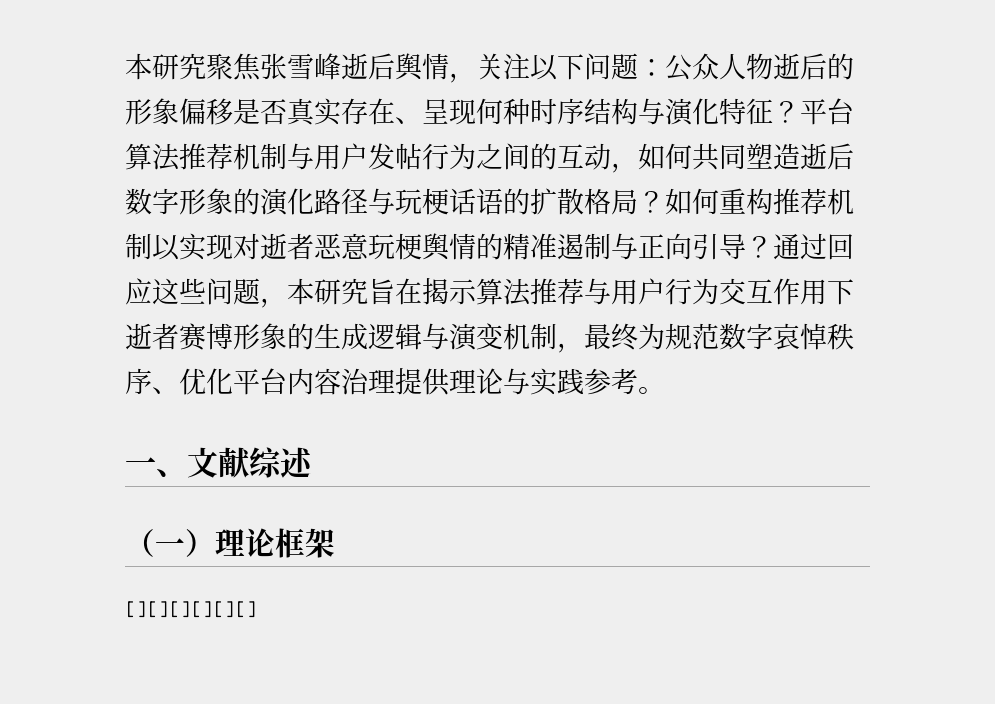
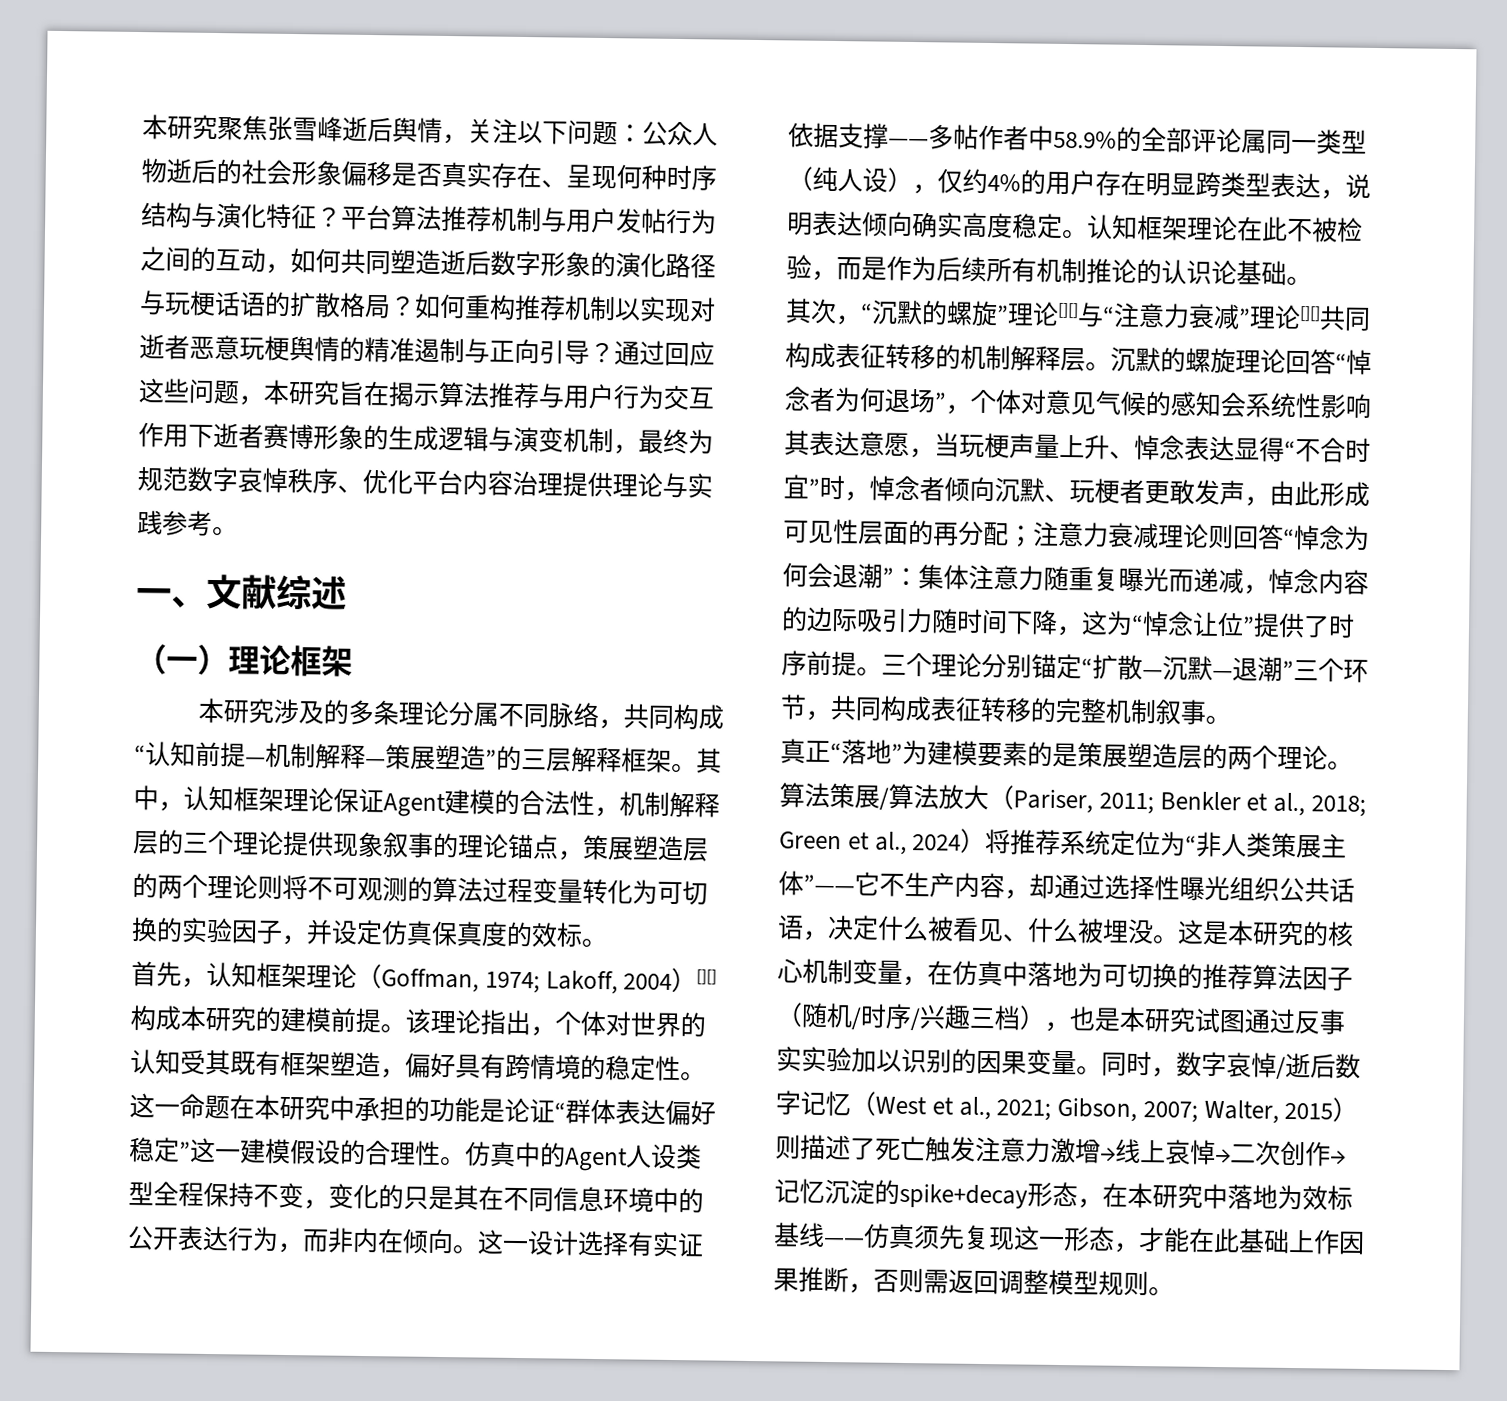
- 本研究聚焦张雪峰逝后舆情，关注以下问题：公众人物逝后的形象偏移是否真实存在、呈现何种时序结构与演化特征？
+ 本研究聚焦张雪峰逝后舆情，关注以下问题：公众人物逝后的社会形象偏移是否真实存在、呈现何种时序结构与演化特征？
- [][][][][][]
+ 本研究涉及的多条理论分属不同脉络，共同构成“认知前提—机制解释—策展塑造”的三层解释框架。其中，认知框架理论保证Agent建模的合法性，机制解释层的三个理论提供现象叙事的理论锚点，策展塑造层的两个理论则将不可观测的算法过程变量转化为可切换的实验因子，并设定仿真保真度的效标。
+ 首先，认知框架理论（Goffman, 1974; Lakoff, 2004）[][]构成本研究的建模前提。该理论指出，个体对世界的认知受其既有框架塑造，偏好具有跨情境的稳定性。这一命题在本研究中承担的功能是论证“群体表达偏好稳定”这一建模假设的合理性。仿真中的Agent人设类型全程保持不变，变化的只是其在不同信息环境中的公开表达行为，而非内在倾向。这一设计选择有实证依据支撑——多帖作者中58.9%的全部评论属同一类型（纯人设），仅约4%的用户存在明显跨类型表达，说明表达倾向确实高度稳定。认知框架理论在此不被检验，而是作为后续所有机制推论的认识论基础。
+ 其次，“沉默的螺旋”理论[][]与“注意力衰减”理论[][]共同构成表征转移的机制解释层。沉默的螺旋理论回答“悼念者为何退场”，个体对意见气候的感知会系统性影响其表达意愿，当玩梗声量上升、悼念表达显得“不合时宜”时，悼念者倾向沉默、玩梗者更敢发声，由此形成可见性层面的再分配；注意力衰减理论则回答“悼念为何会退潮”：集体注意力随重复曝光而递减，悼念内容的边际吸引力随时间下降，这为“悼念让位”提供了时序前提。三个理论分别锚定“扩散—沉默—退潮”三个环节，共同构成表征转移的完整机制叙事。
+ 真正“落地”为建模要素的是策展塑造层的两个理论。算法策展/算法放大（Pariser, 2011; Benkler et al., 2018; Green et al., 2024）将推荐系统定位为“非人类策展主体”——它不生产内容，却通过选择性曝光组织公共话语，决定什么被看见、什么被埋没。这是本研究的核心机制变量，在仿真中落地为可切换的推荐算法因子（随机/时序/兴趣三档），也是本研究试图通过反事实实验加以识别的因果变量。同时，数字哀悼/逝后数字记忆（West et al., 2021; Gibson, 2007; Walter, 2015）则描述了死亡触发注意力激增→线上哀悼→二次创作→记忆沉淀的spike+decay形态，在本研究中落地为效标基线——仿真须先复现这一形态，才能在此基础上作因果推断，否则需返回调整模型规则。

